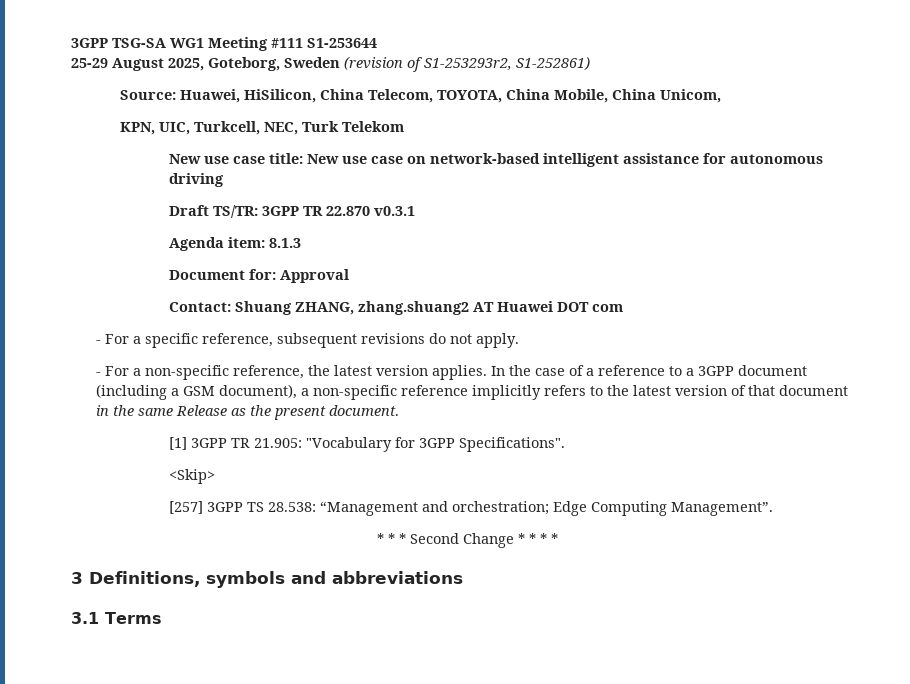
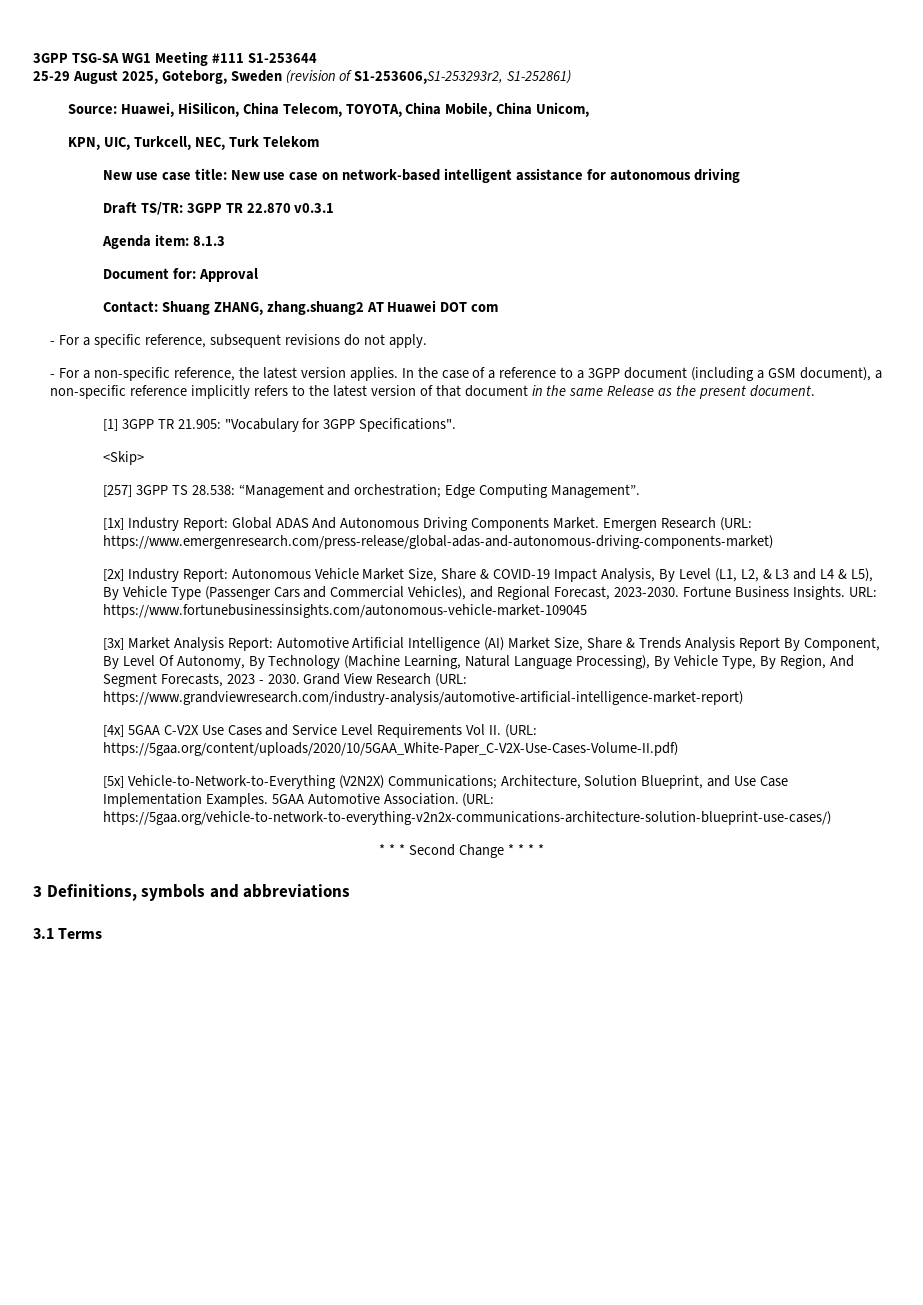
- 25-29 August 2025, Goteborg, Sweden (revision of S1-253293r2, S1-252861)
+ 25-29 August 2025, Goteborg, Sweden (revision of S1-253606,S1-253293r2, S1-252861)
+ [1x] Industry Report: Global ADAS And Autonomous Driving Components Market. Emergen Research (URL: https://www.emergenresearch.com/press-release/global-adas-and-autonomous-driving-components-market)
+ [2x] Industry Report: Autonomous Vehicle Market Size, Share & COVID-19 Impact Analysis, By Level (L1, L2, & L3 and L4 & L5), By Vehicle Type (Passenger Cars and Commercial Vehicles), and Regional Forecast, 2023-2030. Fortune Business Insights. URL: https://www.fortunebusinessinsights.com/autonomous-vehicle-market-109045
+ [3x] Market Analysis Report: Automotive Artificial Intelligence (AI) Market Size, Share & Trends Analysis Report By Component, By Level Of Autonomy, By Technology (Machine Learning, Natural Language Processing), By Vehicle Type, By Region, And Segment Forecasts, 2023 - 2030. Grand View Research (URL: https://www.grandviewresearch.com/industry-analysis/automotive-artificial-intelligence-market-report)
+ [4x] 5GAA C-V2X Use Cases and Service Level Requirements Vol II. (URL: https://5gaa.org/content/uploads/2020/10/5GAA_White-Paper_C-V2X-Use-Cases-Volume-II.pdf)
+ [5x] Vehicle-to-Network-to-Everything (V2N2X) Communications; Architecture, Solution Blueprint, and Use Case Implementation Examples. 5GAA Automotive Association. (URL: https://5gaa.org/vehicle-to-network-to-everything-v2n2x-communications-architecture-solution-blueprint-use-cases/)

